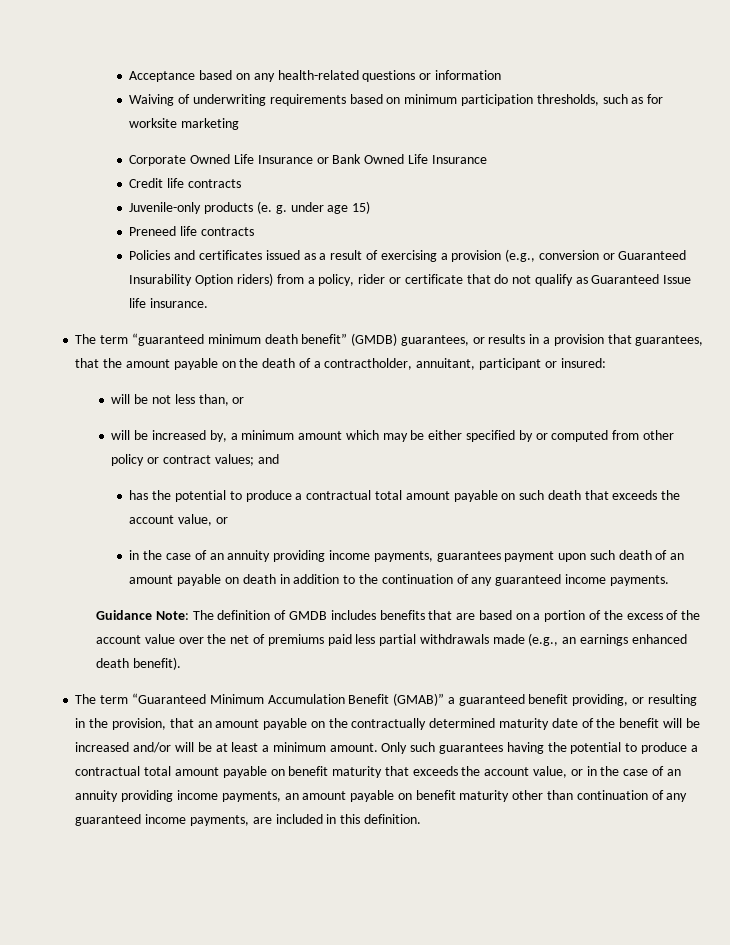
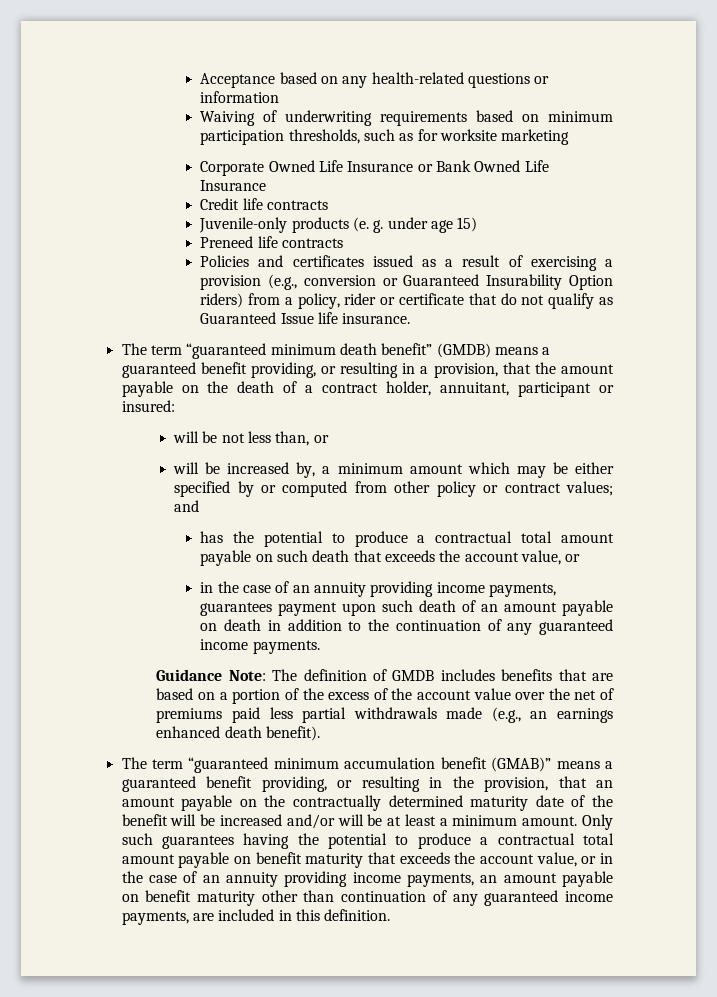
- The term “guaranteed minimum death benefit” (GMDB) guarantees, or results in a provision that guarantees, that the amount payable on the death of a contractholder, annuitant, participant or insured:
+ The term “guaranteed minimum death benefit” (GMDB) means a guaranteed benefit providing, or resulting in a provision, that the amount payable on the death of a contract holder, annuitant, participant or insured:
- The term “Guaranteed Minimum Accumulation Benefit (GMAB)” a guaranteed benefit providing, or resulting in the provision, that an amount payable on the contractually determined maturity date of the benefit will be increased and/or will be at least a minimum amount.
+ The term “guaranteed minimum accumulation benefit (GMAB)” means a guaranteed benefit providing, or resulting in the provision, that an amount payable on the contractually determined maturity date of the benefit will be increased and/or will be at least a minimum amount.

